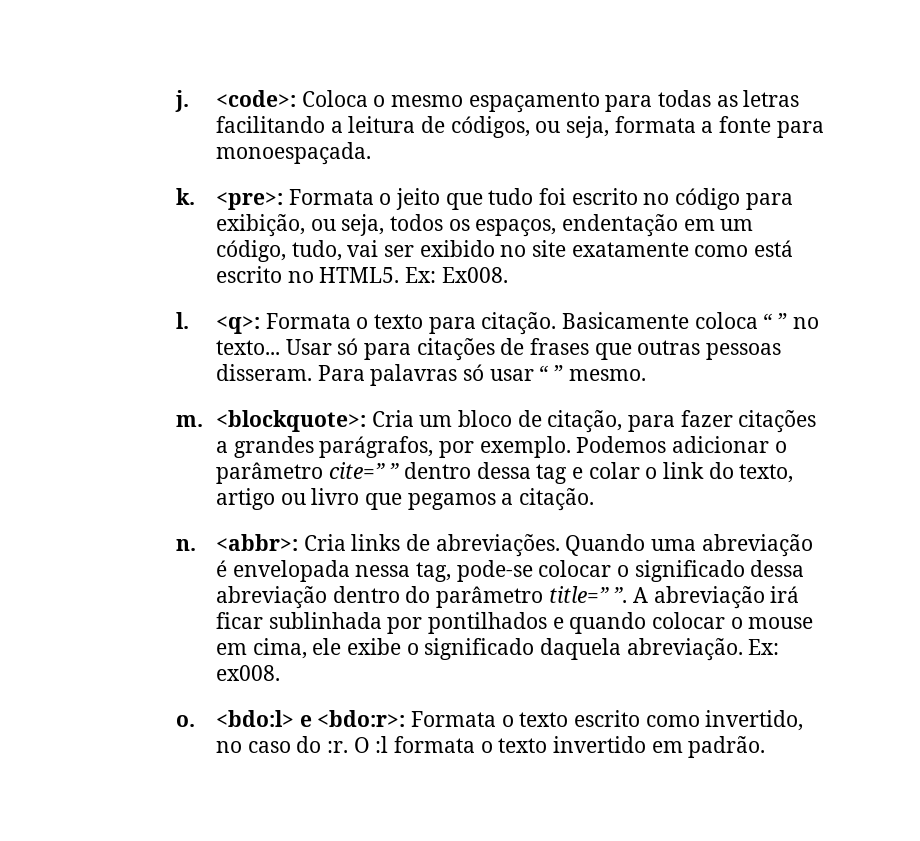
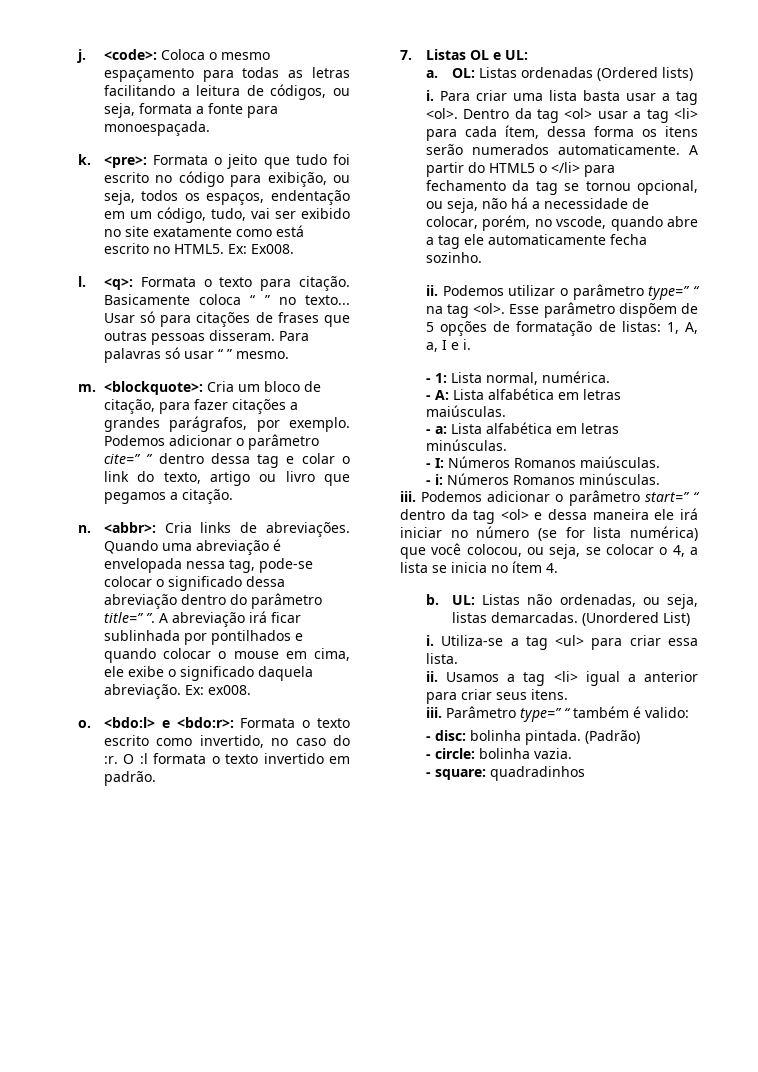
+ 7. Listas OL e UL:
+ a. OL: Listas ordenadas (Ordered lists)
+ i. Para criar uma lista basta usar a tag <ol>. Dentro da tag <ol> usar a tag <li> para cada ítem, dessa forma os itens serão numerados automaticamente. A partir do HTML5 o </li> para fechamento da tag se tornou opcional, ou seja, não há a necessidade de colocar, porém, no vscode, quando abre a tag ele automaticamente fecha sozinho.
+ ii. Podemos utilizar o parâmetro type=” “ na tag <ol>. Esse parâmetro dispõem de 5 opções de formatação de listas: 1, A, a, I e i.
+ - 1: Lista normal, numérica.
+ - A: Lista alfabética em letras maiúsculas.
+ - a: Lista alfabética em letras minúsculas.
+ - I: Números Romanos maiúsculas.
+ - i: Números Romanos minúsculas.
+ iii. Podemos adicionar o parâmetro start=” “ dentro da tag <ol> e dessa maneira ele irá iniciar no número (se for lista numérica) que você colocou, ou seja, se colocar o 4, a lista se inicia no ítem 4.
+ b. UL: Listas não ordenadas, ou seja, listas demarcadas. (Unordered List)
+ i. Utiliza-se a tag <ul> para criar essa lista.
+ ii. Usamos a tag <li> igual a anterior para criar seus itens.
+ iii. Parâmetro type=” “ também é valido:
+ - disc: bolinha pintada. (Padrão)
+ - circle: bolinha vazia.
+ - square: quadradinhos

